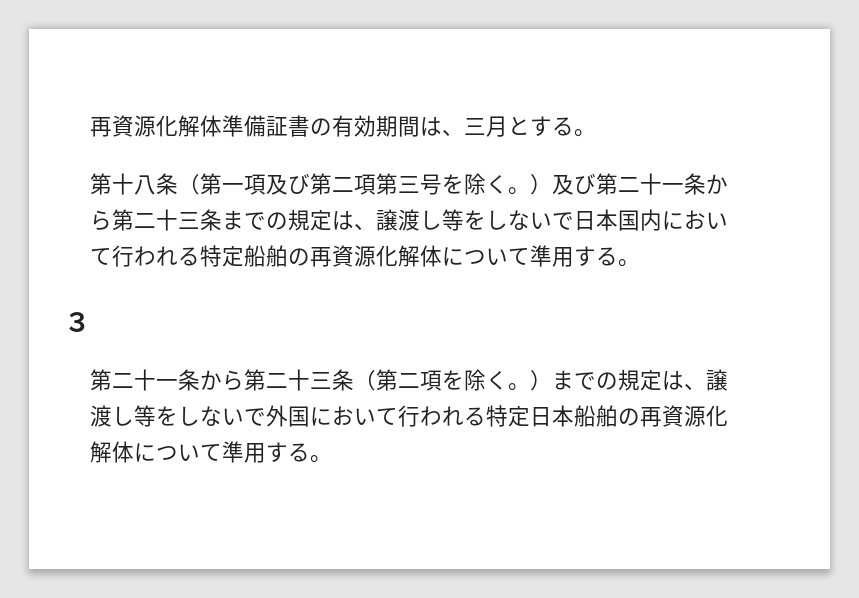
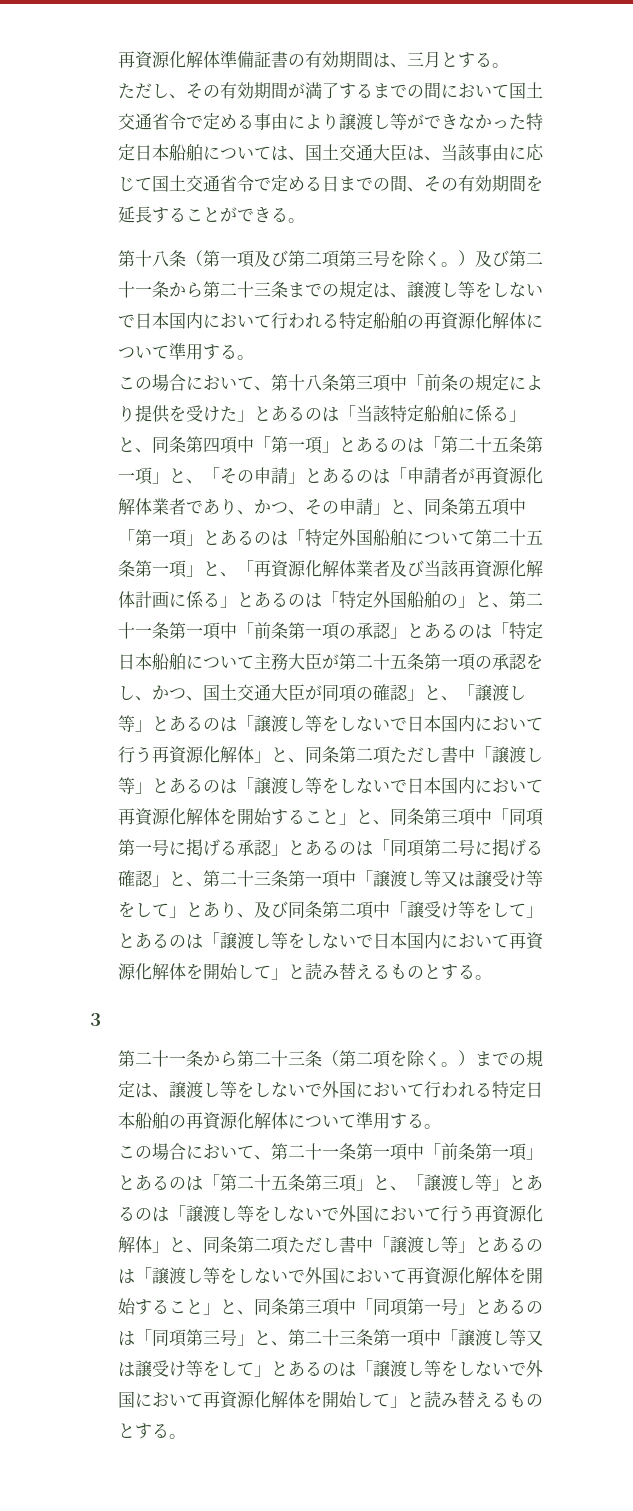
+ ただし、その有効期間が満了するまでの間において国土交通省令で定める事由により譲渡し等ができなかった特定日本船舶については、国土交通大臣は、当該事由に応じて国土交通省令で定める日までの間、その有効期間を延長することができる。
+ この場合において、第十八条第三項中「前条の規定により提供を受けた」とあるのは「当該特定船舶に係る」と、同条第四項中「第一項」とあるのは「第二十五条第一項」と、「その申請」とあるのは「申請者が再資源化解体業者であり、かつ、その申請」と、同条第五項中「第一項」とあるのは「特定外国船舶について第二十五条第一項」と、「再資源化解体業者及び当該再資源化解体計画に係る」とあるのは「特定外国船舶の」と、第二十一条第一項中「前条第一項の承認」とあるのは「特定日本船舶について主務大臣が第二十五条第一項の承認をし、かつ、国土交通大臣が同項の確認」と、「譲渡し等」とあるのは「譲渡し等をしないで日本国内において行う再資源化解体」と、同条第二項ただし書中「譲渡し等」とあるのは「譲渡し等をしないで日本国内において再資源化解体を開始すること」と、同条第三項中「同項第一号に掲げる承認」とあるのは「同項第二号に掲げる確認」と、第二十三条第一項中「譲渡し等又は譲受け等をして」とあり、及び同条第二項中「譲受け等をして」とあるのは「譲渡し等をしないで日本国内において再資源化解体を開始して」と読み替えるものとする。
+ この場合において、第二十一条第一項中「前条第一項」とあるのは「第二十五条第三項」と、「譲渡し等」とあるのは「譲渡し等をしないで外国において行う再資源化解体」と、同条第二項ただし書中「譲渡し等」とあるのは「譲渡し等をしないで外国において再資源化解体を開始すること」と、同条第三項中「同項第一号」とあるのは「同項第三号」と、第二十三条第一項中「譲渡し等又は譲受け等をして」とあるのは「譲渡し等をしないで外国において再資源化解体を開始して」と読み替えるものとする。

